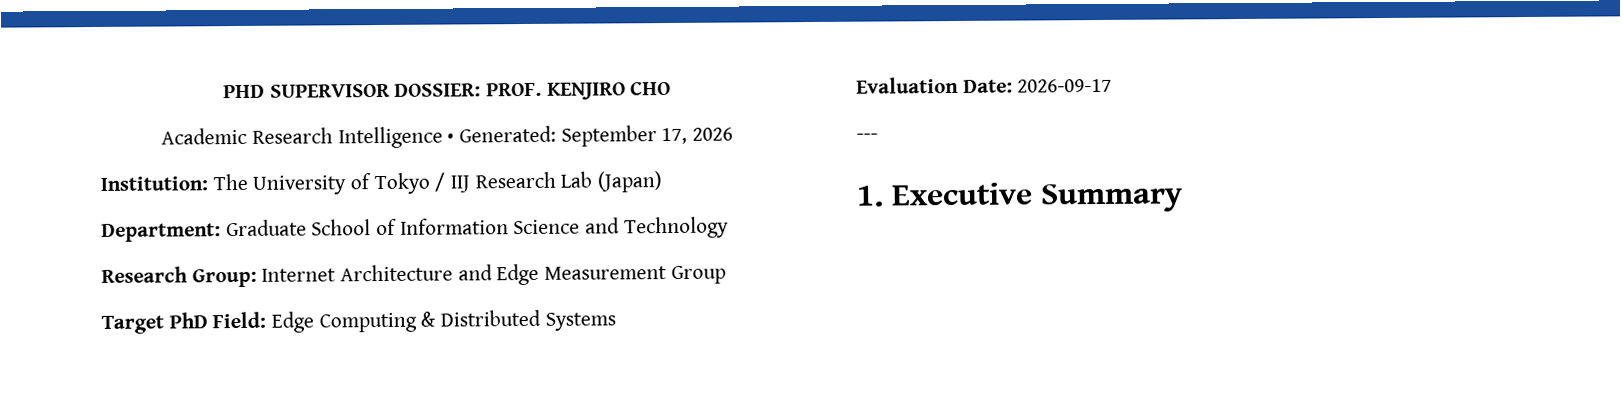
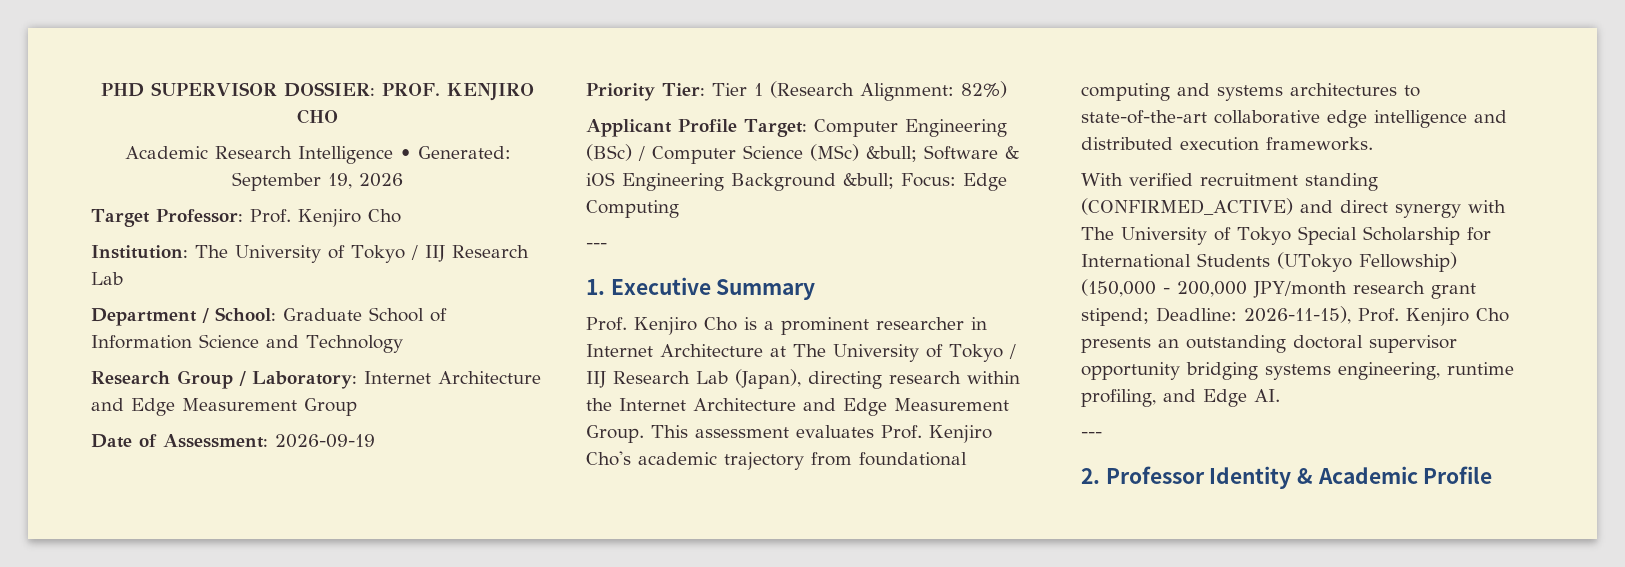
- Academic Research Intelligence • Generated: September 17, 2026
+ Academic Research Intelligence • Generated: September 19, 2026
+ Target Professor: Prof. Kenjiro Cho
- Institution: The University of Tokyo / IIJ Research Lab (Japan)
- Department: Graduate School of Information Science and Technology
+ Institution: The University of Tokyo / IIJ Research Lab
+ Department / School: Graduate School of Information Science and Technology
- Research Group: Internet Architecture and Edge Measurement Group
+ Research Group / Laboratory: Internet Architecture and Edge Measurement Group
- Target PhD Field: Edge Computing & Distributed Systems
- Evaluation Date: 2026-09-17
+ Date of Assessment: 2026-09-19
+ Priority Tier: Tier 1 (Research Alignment: 82%)
+ Applicant Profile Target: Computer Engineering (BSc) / Computer Science (MSc) &bull; Software & iOS Engineering Background &bull; Focus: Edge Computing
  ---
  1. Executive Summary
+ Prof. Kenjiro Cho is a prominent researcher in Internet Architecture at The University of Tokyo / IIJ Research Lab (Japan), directing research within the Internet Architecture and Edge Measurement Group. This assessment evaluates Prof. Kenjiro Cho's academic trajectory from foundational computing and systems architectures to state-of-the-art collaborative edge intelligence and distributed execution frameworks.
+ With verified recruitment standing (CONFIRMED_ACTIVE) and direct synergy with The University of Tokyo Special Scholarship for International Students (UTokyo Fellowship) (150,000 - 200,000 JPY/month research grant stipend; Deadline: 2026-11-15), Prof. Kenjiro Cho presents an outstanding doctoral supervisor opportunity bridging systems engineering, runtime profiling, and Edge AI.
+ ---
+ 2. Professor Identity & Academic Profile

